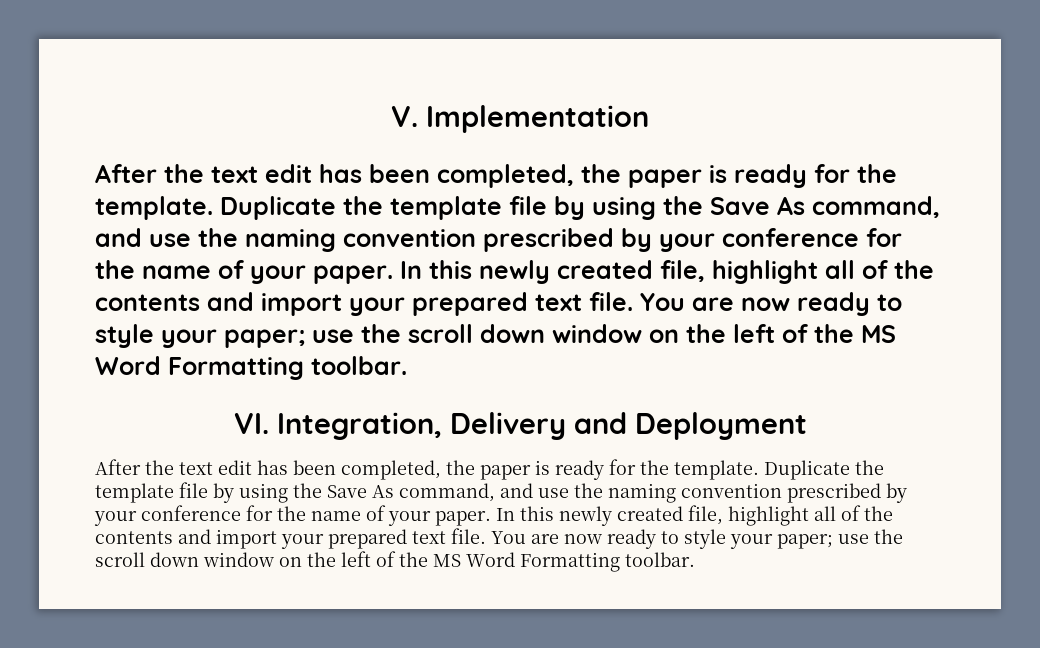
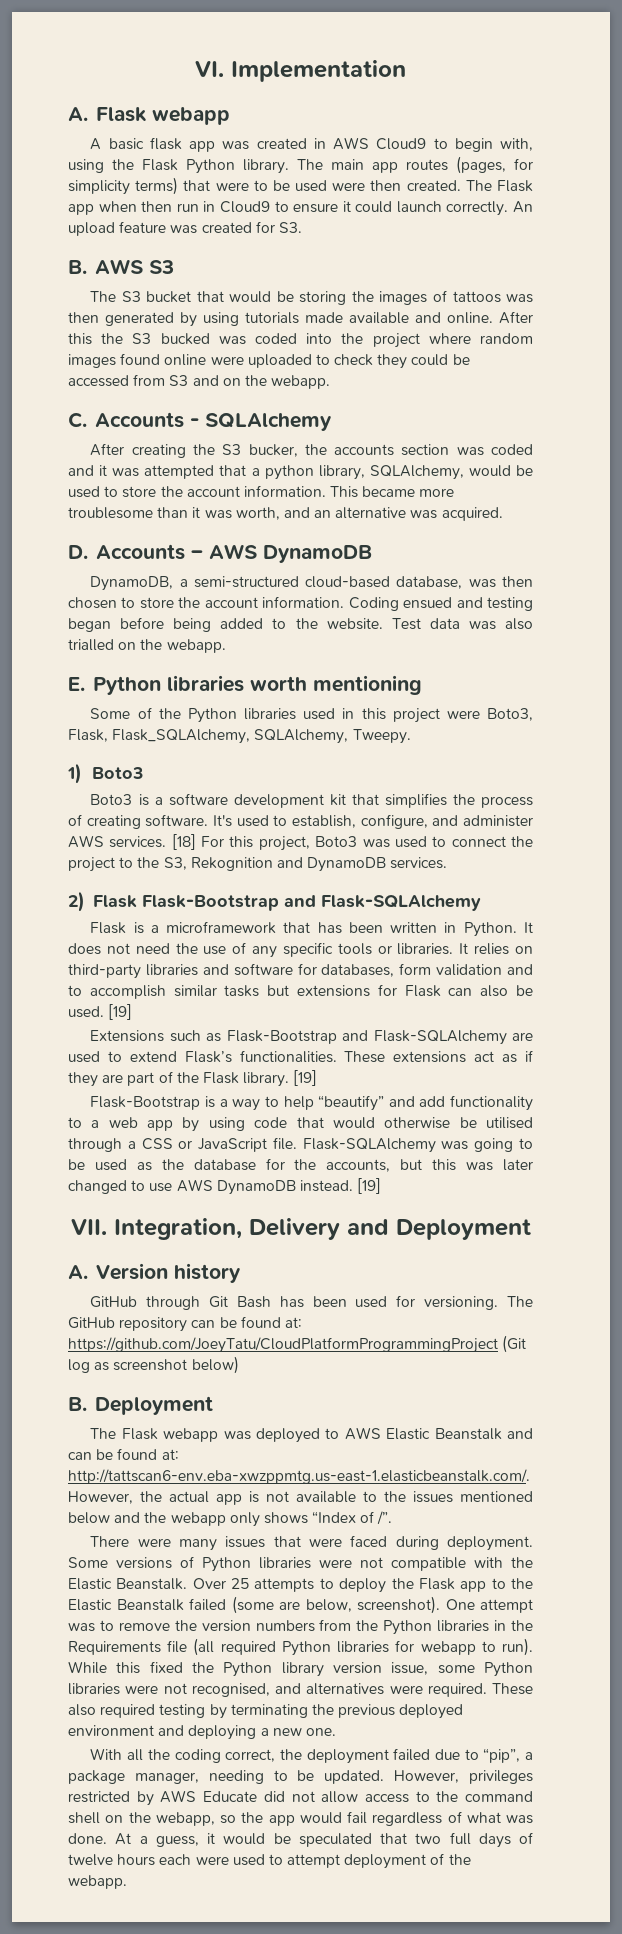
- V. Implementation
- After the text edit has been completed, the paper is ready for the template. Duplicate the template file by using the Save As command, and use the naming convention prescribed by your conference for the name of your paper. In this newly created file, highlight all of the contents and import your prepared text file. You are now ready to style your paper; use the scroll down window on the left of the MS Word Formatting toolbar.
- VI. Integration, Delivery and Deployment
- After the text edit has been completed, the paper is ready for the template. Duplicate the template file by using the Save As command, and use the naming convention prescribed by your conference for the name of your paper. In this newly created file, highlight all of the contents and import your prepared text file. You are now ready to style your paper; use the scroll down window on the left of the MS Word Formatting toolbar.
+ VI. Implementation
+ A. Flask webapp
+ A basic flask app was created in AWS Cloud9 to begin with, using the Flask Python library. The main app routes (pages, for simplicity terms) that were to be used were then created. The Flask app when then run in Cloud9 to ensure it could launch correctly. An upload feature was created for S3.
+ B. AWS S3
+ The S3 bucket that would be storing the images of tattoos was then generated by using tutorials made available and online. After this the S3 bucked was coded into the project where random images found online were uploaded to check they could be accessed from S3 and on the webapp.
+ C. Accounts - SQLAlchemy
+ After creating the S3 bucker, the accounts section was coded and it was attempted that a python library, SQLAlchemy, would be used to store the account information. This became more troublesome than it was worth, and an alternative was acquired.
+ D. Accounts – AWS DynamoDB
+ DynamoDB, a semi-structured cloud-based database, was then chosen to store the account information. Coding ensued and testing began before being added to the website. Test data was also trialled on the webapp.
+ E. Python libraries worth mentioning
+ Some of the Python libraries used in this project were Boto3, Flask, Flask_SQLAlchemy, SQLAlchemy, Tweepy.
+ 1) Boto3
+ Boto3 is a software development kit that simplifies the process of creating software. It's used to establish, configure, and administer AWS services. [18] For this project, Boto3 was used to connect the project to the S3, Rekognition and DynamoDB services.
+ 2) Flask Flask-Bootstrap and Flask-SQLAlchemy
+ Flask is a microframework that has been written in Python. It does not need the use of any specific tools or libraries. It relies on third-party libraries and software for databases, form validation and to accomplish similar tasks but extensions for Flask can also be used. [19]
+ Extensions such as Flask-Bootstrap and Flask-SQLAlchemy are used to extend Flask’s functionalities. These extensions act as if they are part of the Flask library. [19]
+ Flask-Bootstrap is a way to help “beautify” and add functionality to a web app by using code that would otherwise be utilised through a CSS or JavaScript file. Flask-SQLAlchemy was going to be used as the database for the accounts, but this was later changed to use AWS DynamoDB instead. [19]
+ VII. Integration, Delivery and Deployment
+ A. Version history
+ GitHub through Git Bash has been used for versioning. The GitHub repository can be found at: https://github.com/JoeyTatu/CloudPlatformProgrammingProject (Git log as screenshot below)
+ B. Deployment
+ The Flask webapp was deployed to AWS Elastic Beanstalk and can be found at: http://tattscan6-env.eba-xwzppmtg.us-east-1.elasticbeanstalk.com/. However, the actual app is not available to the issues mentioned below and the webapp only shows “Index of /”.
+ There were many issues that were faced during deployment. Some versions of Python libraries were not compatible with the Elastic Beanstalk. Over 25 attempts to deploy the Flask app to the Elastic Beanstalk failed (some are below, screenshot). One attempt was to remove the version numbers from the Python libraries in the Requirements file (all required Python libraries for webapp to run). While this fixed the Python library version issue, some Python libraries were not recognised, and alternatives were required. These also required testing by terminating the previous deployed environment and deploying a new one.
+ With all the coding correct, the deployment failed due to “pip”, a package manager, needing to be updated. However, privileges restricted by AWS Educate did not allow access to the command shell on the webapp, so the app would fail regardless of what was done. At a guess, it would be speculated that two full days of twelve hours each were used to attempt deployment of the webapp.

